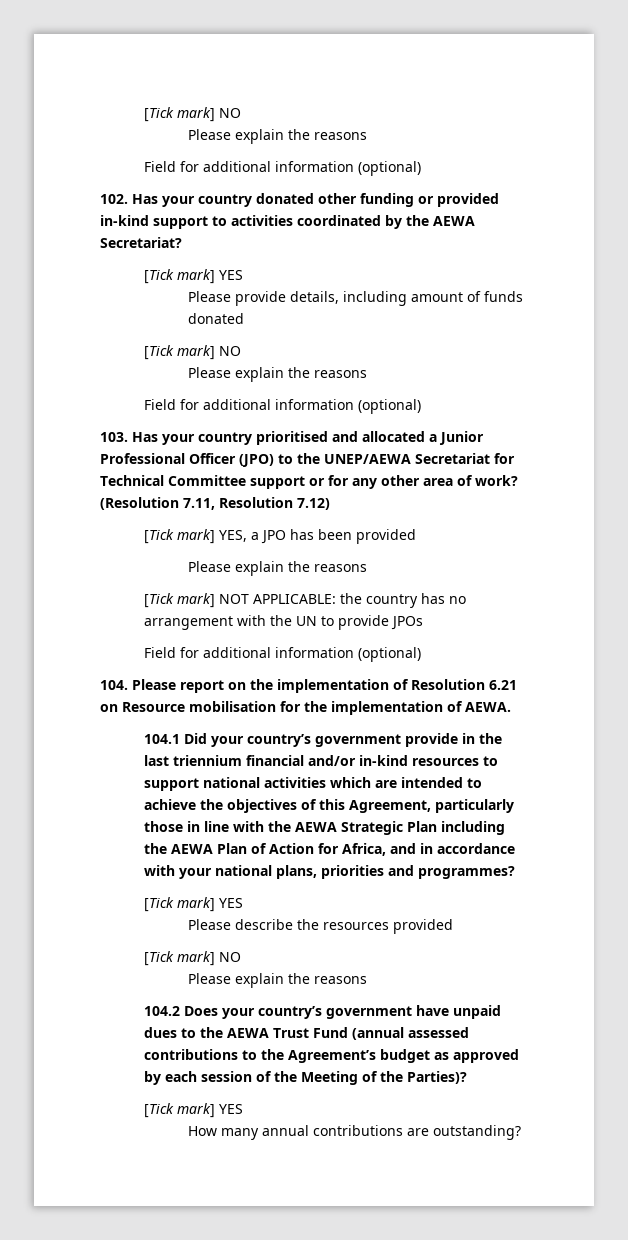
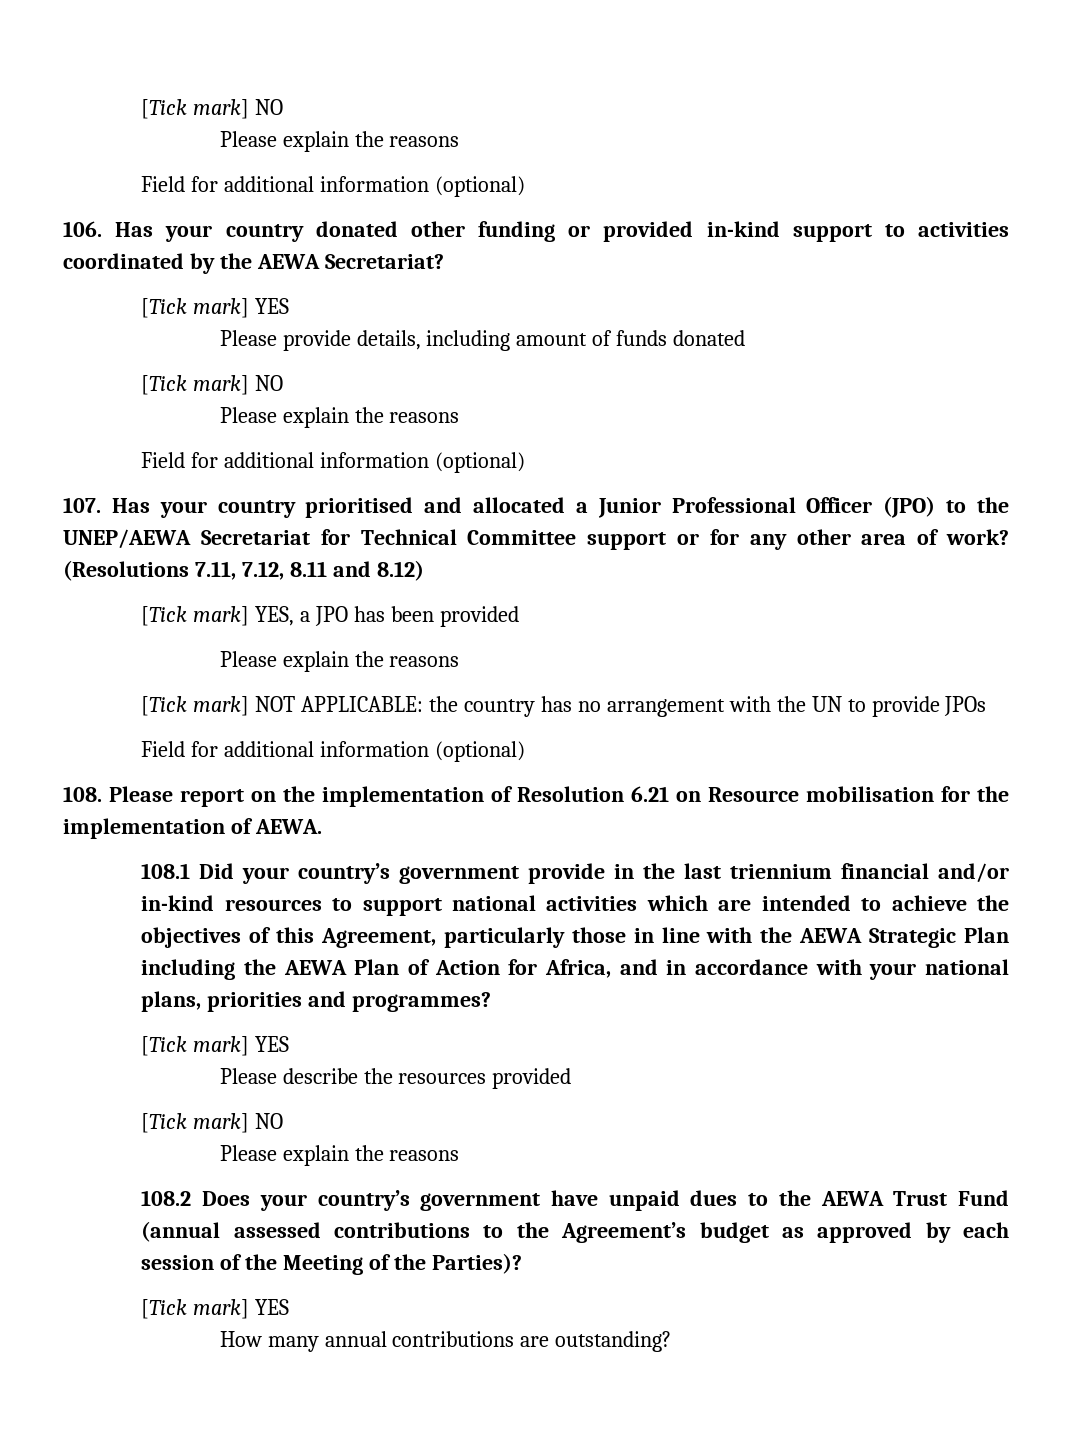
- 102. Has your country donated other funding or provided in-kind support to activities coordinated by the AEWA Secretariat?
+ 106. Has your country donated other funding or provided in-kind support to activities coordinated by the AEWA Secretariat?
- 103. Has your country prioritised and allocated a Junior Professional Officer (JPO) to the UNEP/AEWA Secretariat for Technical Committee support or for any other area of work?
+ 107. Has your country prioritised and allocated a Junior Professional Officer (JPO) to the UNEP/AEWA Secretariat for Technical Committee support or for any other area of work?
- (Resolution 7.11, Resolution 7.12)
+ (Resolutions 7.11, 7.12, 8.11 and 8.12)
- 104. Please report on the implementation of Resolution 6.21 on Resource mobilisation for the implementation of AEWA.
+ 108. Please report on the implementation of Resolution 6.21 on Resource mobilisation for the implementation of AEWA.
- 104.1 Did your country’s government provide in the last triennium financial and/or in-kind resources to support national activities which are intended to achieve the objectives of this Agreement, particularly those in line with the AEWA Strategic Plan including the AEWA Plan of Action for Africa, and in accordance with your national plans, priorities and programmes?
+ 108.1 Did your country’s government provide in the last triennium financial and/or in-kind resources to support national activities which are intended to achieve the objectives of this Agreement, particularly those in line with the AEWA Strategic Plan including the AEWA Plan of Action for Africa, and in accordance with your national plans, priorities and programmes?
- 104.2 Does your country’s government have unpaid dues to the AEWA Trust Fund (annual assessed contributions to the Agreement’s budget as approved by each session of the Meeting of the Parties)?
+ 108.2 Does your country’s government have unpaid dues to the AEWA Trust Fund (annual assessed contributions to the Agreement’s budget as approved by each session of the Meeting of the Parties)?

